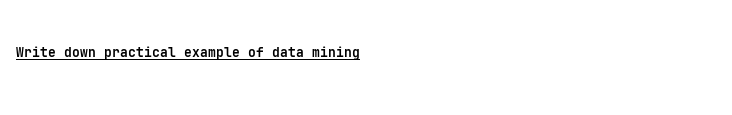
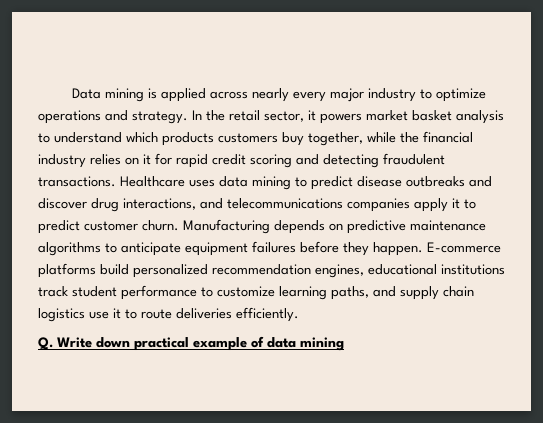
- Write down practical example of data mining
+ Data mining is applied across nearly every major industry to optimize operations and strategy. In the retail sector, it powers market basket analysis to understand which products customers buy together, while the financial industry relies on it for rapid credit scoring and detecting fraudulent transactions. Healthcare uses data mining to predict disease outbreaks and discover drug interactions, and telecommunications companies apply it to predict customer churn. Manufacturing depends on predictive maintenance algorithms to anticipate equipment failures before they happen. E-commerce platforms build personalized recommendation engines, educational institutions track student performance to customize learning paths, and supply chain logistics use it to route deliveries efficiently.
+ Q. Write down practical example of data mining

